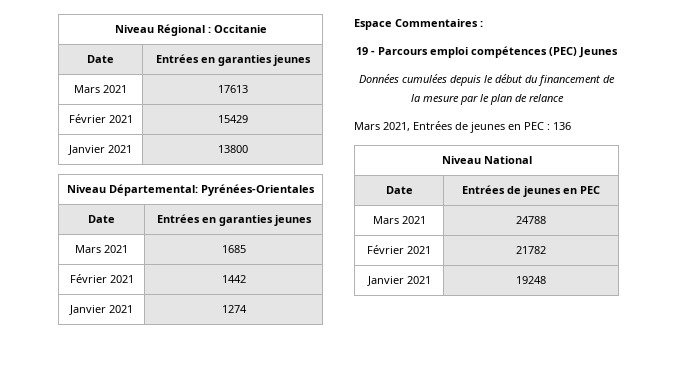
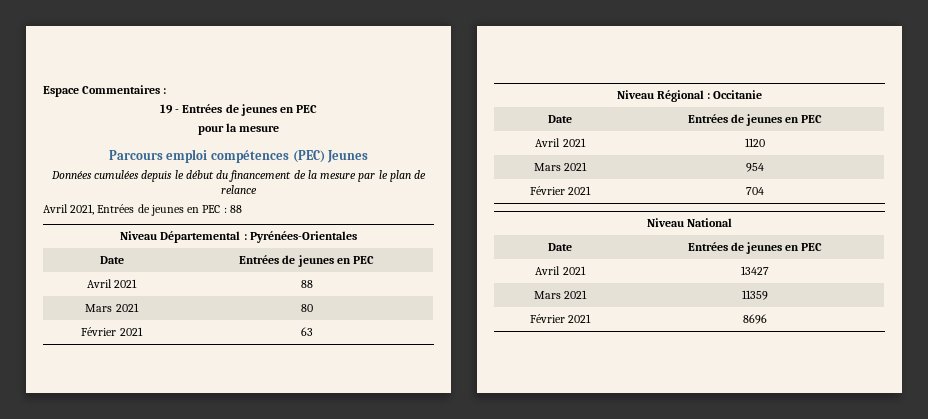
- Niveau Régional : Occitanie
- Date | Entrées en garanties jeunes
- Mars 2021 | 17613
- Février 2021 | 15429
- Janvier 2021 | 13800
- Niveau Départemental: Pyrénées-Orientales
- Date | Entrées en garanties jeunes
- Mars 2021 | 1685
- Février 2021 | 1442
- Janvier 2021 | 1274
- 19 - Parcours emploi compétences (PEC) Jeunes
+ 19 - Entrées de jeunes en PEC
+ pour la mesure
+ Parcours emploi compétences (PEC) Jeunes
- Mars 2021, Entrées de jeunes en PEC : 136
+ Avril 2021, Entrées de jeunes en PEC : 88
+ Niveau Départemental : Pyrénées-Orientales
+ Date | Entrées de jeunes en PEC
+ Avril 2021 | 88
+ Mars 2021 | 80
+ Février 2021 | 63
+ Niveau Régional : Occitanie
+ Date | Entrées de jeunes en PEC
+ Avril 2021 | 1120
+ Mars 2021 | 954
+ Février 2021 | 704
- Mars 2021 | 24788
- Février 2021 | 21782
- Janvier 2021 | 19248
+ Avril 2021 | 13427
+ Mars 2021 | 11359
+ Février 2021 | 8696

